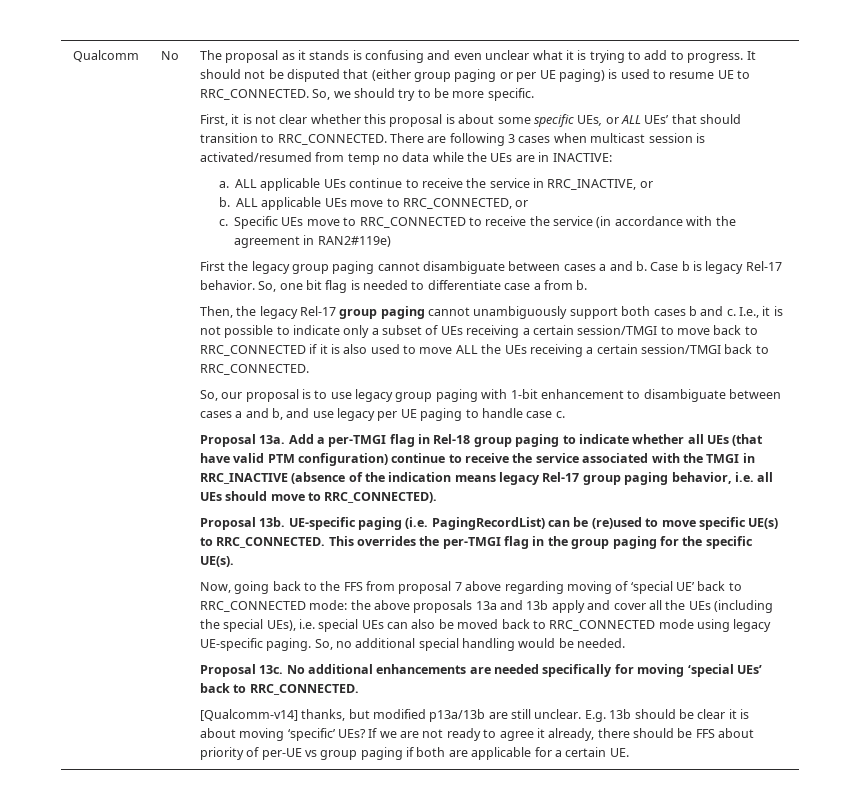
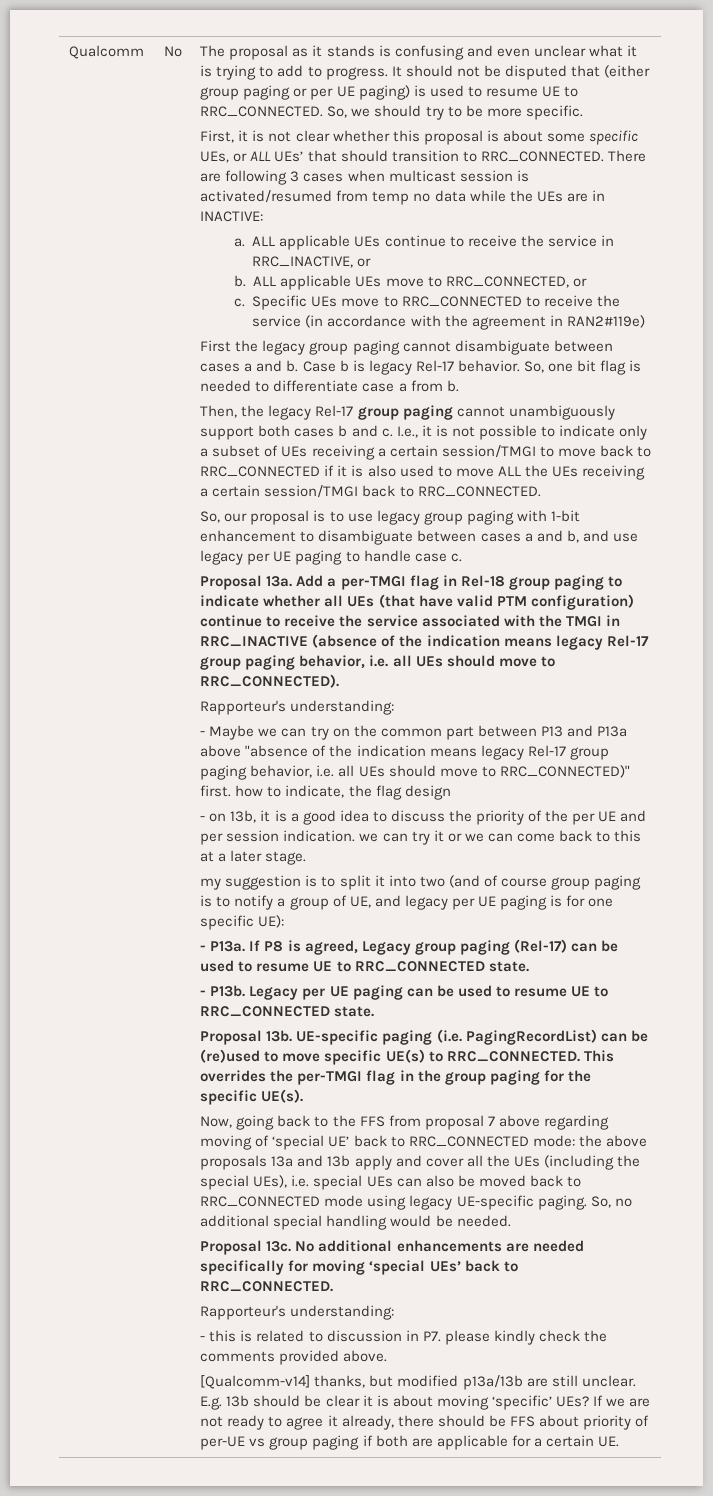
  Add a per-TMGI flag in Rel-18 group paging to indicate whether all UEs (that have valid PTM configuration) continue to receive the service associated with the TMGI in RRC_INACTIVE (absence of the indication means legacy Rel-17 group paging behavior, i.e. all UEs should move to RRC_CONNECTED).
+ Rapporteur's understanding:
+ - Maybe we can try on the common part between P13 and P13a above "absence of the indication means legacy Rel-17 group paging behavior, i.e. all UEs should move to RRC_CONNECTED)" first. how to indicate, the flag design
+ - on 13b, it is a good idea to discuss the priority of the per UE and per session indication. we can try it or we can come back to this at a later stage.
+ my suggestion is to split it into two (and of course group paging is to notify a group of UE, and legacy per UE paging is for one specific UE):
+ - P13a. If P8 is agreed, Legacy group paging (Rel-17) can be used to resume UE to RRC_CONNECTED state.
+ - P13b. Legacy per UE paging can be used to resume UE to RRC_CONNECTED state.
  No additional enhancements are needed specifically for moving ‘special UEs’ back to RRC_CONNECTED.
+ Rapporteur's understanding:
+ - this is related to discussion in P7. please kindly check the comments provided above.

